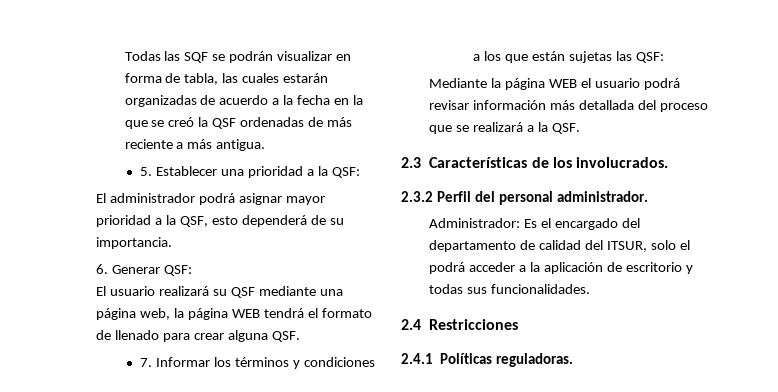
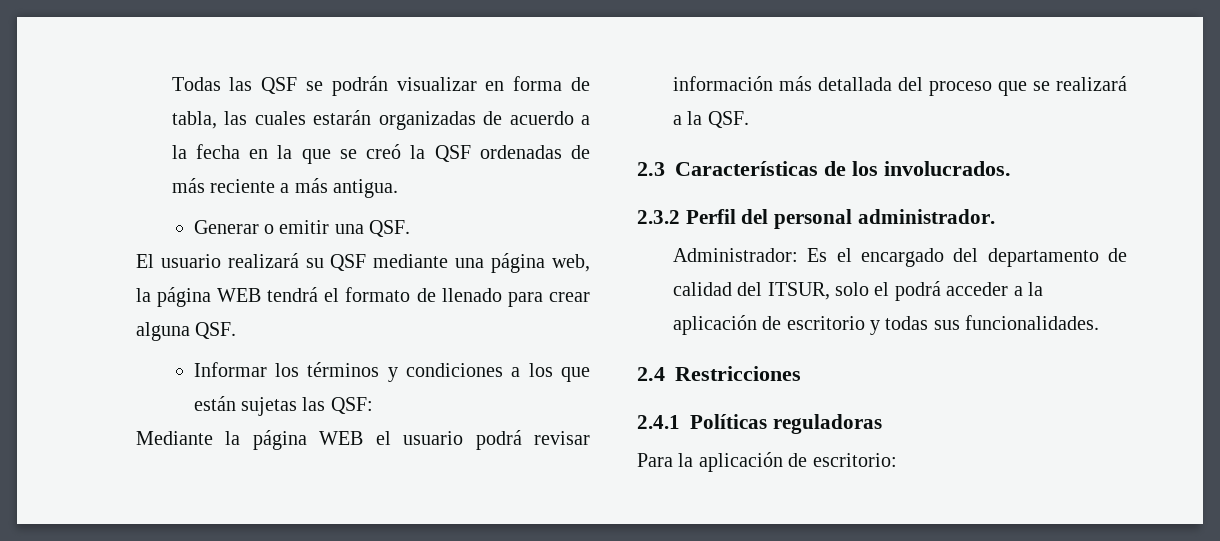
- Todas las SQF se podrán visualizar en forma de tabla, las cuales estarán organizadas de acuerdo a la fecha en la que se creó la QSF ordenadas de más reciente a más antigua.
+ Todas las QSF se podrán visualizar en forma de tabla, las cuales estarán organizadas de acuerdo a la fecha en la que se creó la QSF ordenadas de más reciente a más antigua.
- 5. Establecer una prioridad a la QSF:
- El administrador podrá asignar mayor prioridad a la QSF, esto dependerá de su importancia.
- 6. Generar QSF:
+ Generar o emitir una QSF.
- 7. Informar los términos y condiciones a los que están sujetas las QSF:
+ Informar los términos y condiciones a los que están sujetas las QSF:
- 2.4.1 Políticas reguladoras.
+ 2.4.1 Políticas reguladoras
+ Para la aplicación de escritorio:

